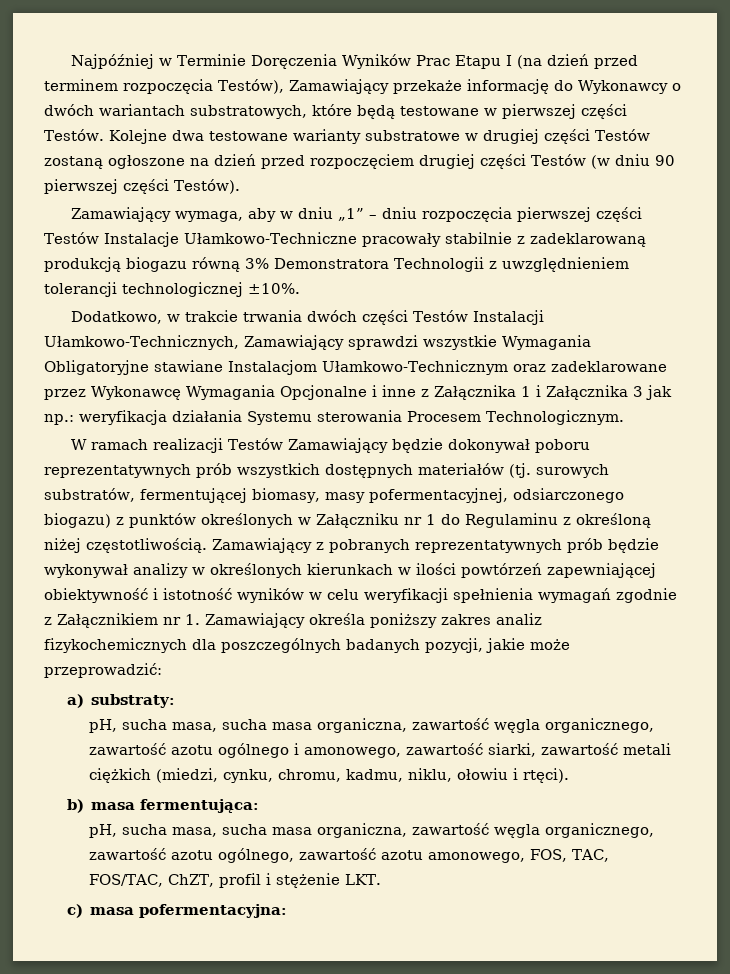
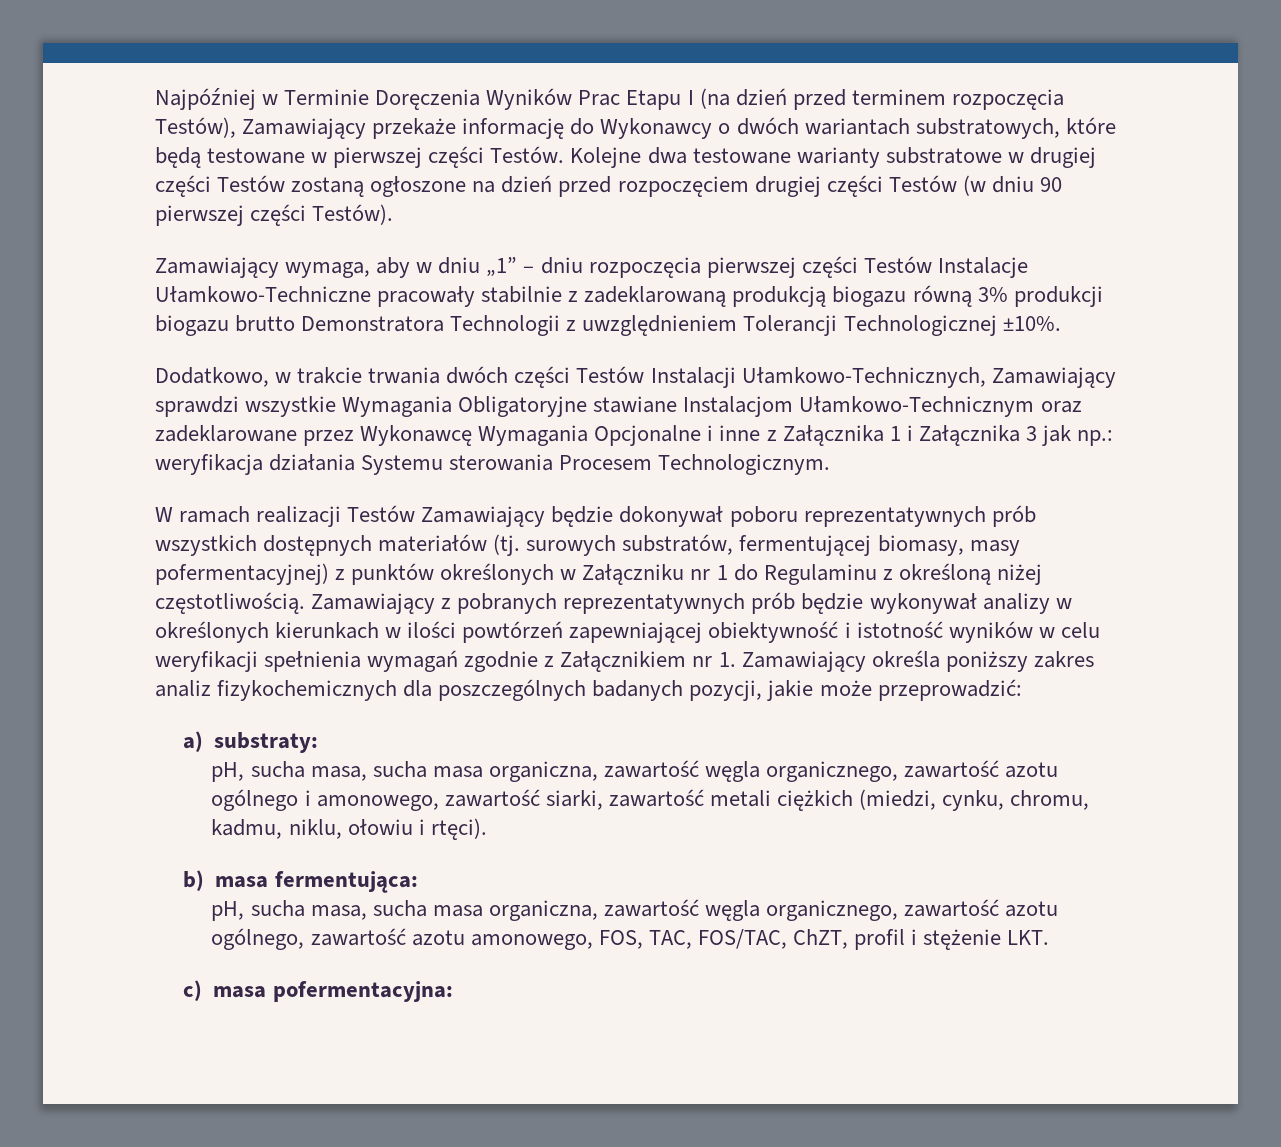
- Zamawiający wymaga, aby w dniu „1” – dniu rozpoczęcia pierwszej części Testów Instalacje Ułamkowo-Techniczne pracowały stabilnie z zadeklarowaną produkcją biogazu równą 3% Demonstratora Technologii z uwzględnieniem tolerancji technologicznej ±10%.
+ Zamawiający wymaga, aby w dniu „1” – dniu rozpoczęcia pierwszej części Testów Instalacje Ułamkowo-Techniczne pracowały stabilnie z zadeklarowaną produkcją biogazu równą 3% produkcji biogazu brutto Demonstratora Technologii z uwzględnieniem Tolerancji Technologicznej ±10%.
- W ramach realizacji Testów Zamawiający będzie dokonywał poboru reprezentatywnych prób wszystkich dostępnych materiałów (tj. surowych substratów, fermentującej biomasy, masy pofermentacyjnej, odsiarczonego biogazu) z punktów określonych w Załączniku nr 1 do Regulaminu z określoną niżej częstotliwością.
+ W ramach realizacji Testów Zamawiający będzie dokonywał poboru reprezentatywnych prób wszystkich dostępnych materiałów (tj. surowych substratów, fermentującej biomasy, masy pofermentacyjnej) z punktów określonych w Załączniku nr 1 do Regulaminu z określoną niżej częstotliwością.

